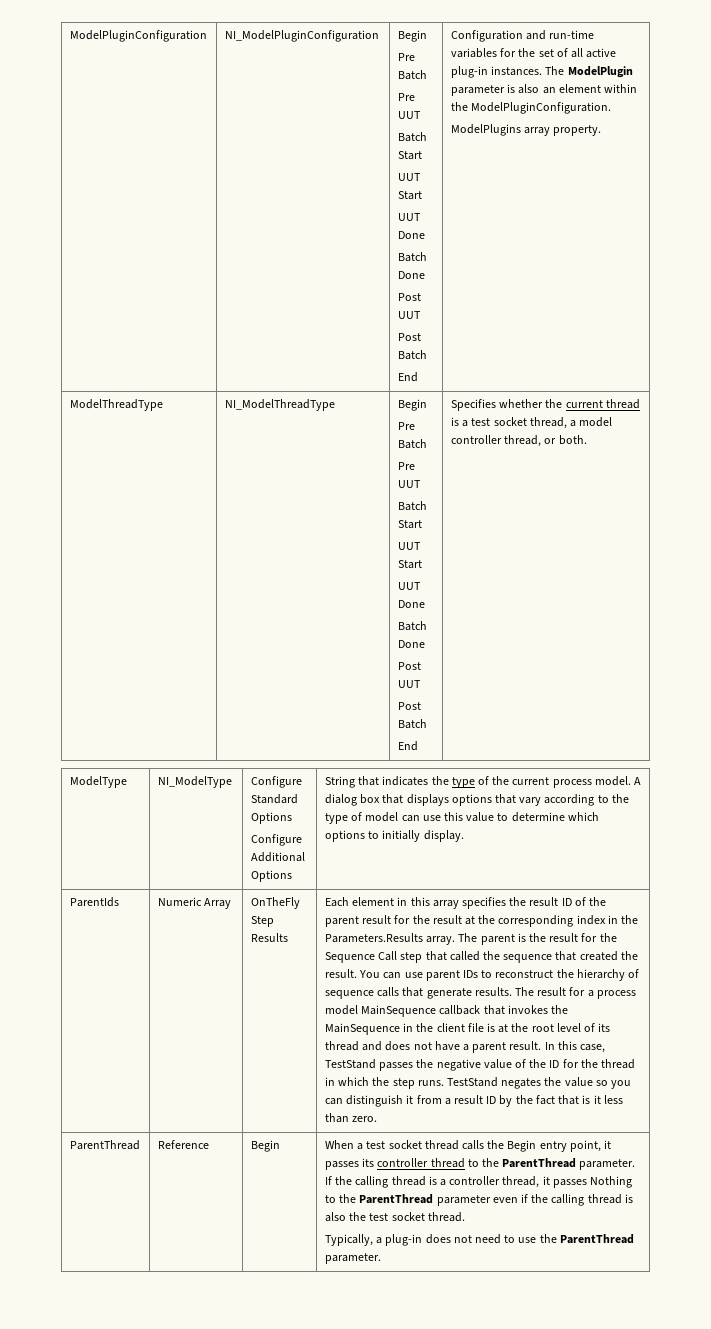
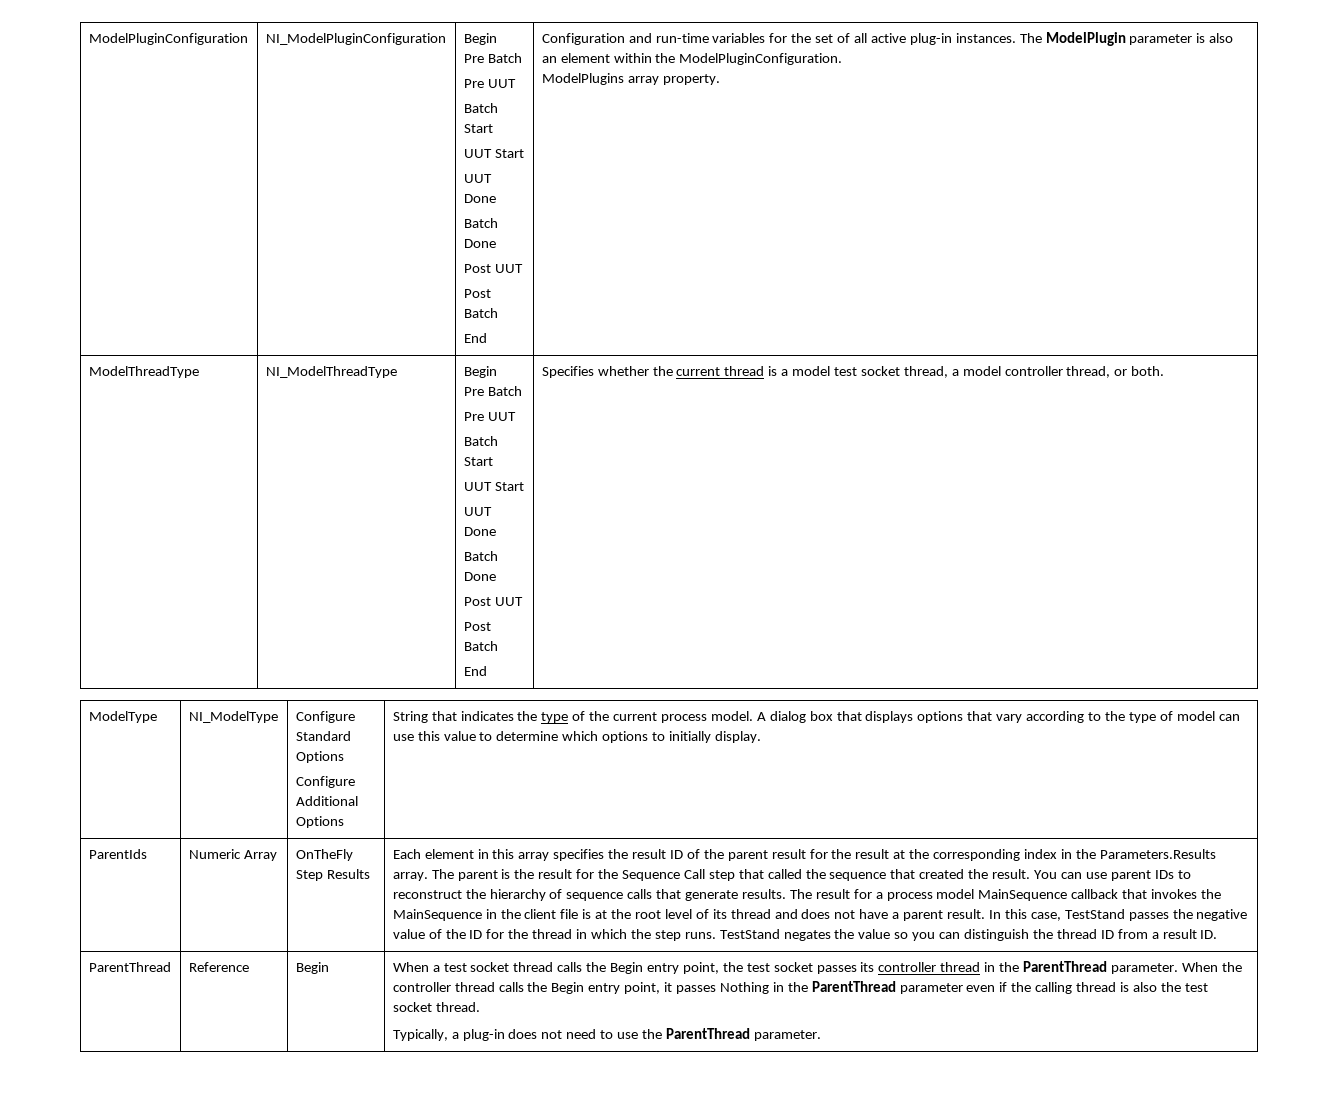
  ModelThreadType | NI_ModelThreadType | Begin
  Pre Batch
  Pre UUT
  Batch Start
  UUT Start
  UUT Done
  Batch Done
  Post UUT
  Post Batch
- End | Specifies whether the current thread is a test socket thread, a model controller thread, or both.
+ End | Specifies whether the current thread is a model test socket thread, a model controller thread, or both.
- TestStand negates the value so you can distinguish it from a result ID by the fact that is it less than zero.
+ TestStand negates the value so you can distinguish the thread ID from a result ID.
- When a test socket thread calls the Begin entry point, it passes its controller thread to the ParentThread parameter. If the calling thread is a controller thread, it passes Nothing to the ParentThread parameter even if the calling thread is also the test socket thread.
+ When a test socket thread calls the Begin entry point, the test socket passes its controller thread in the ParentThread parameter. When the controller thread calls the Begin entry point, it passes Nothing in the ParentThread parameter even if the calling thread is also the test socket thread.

